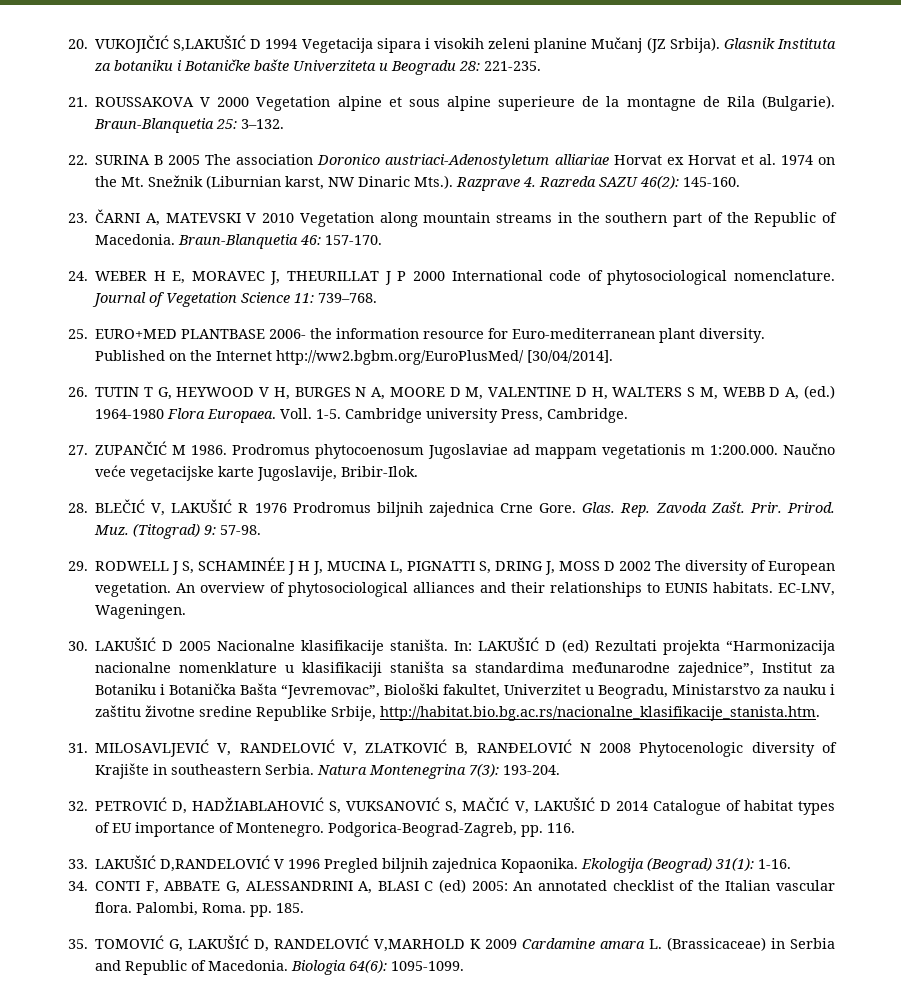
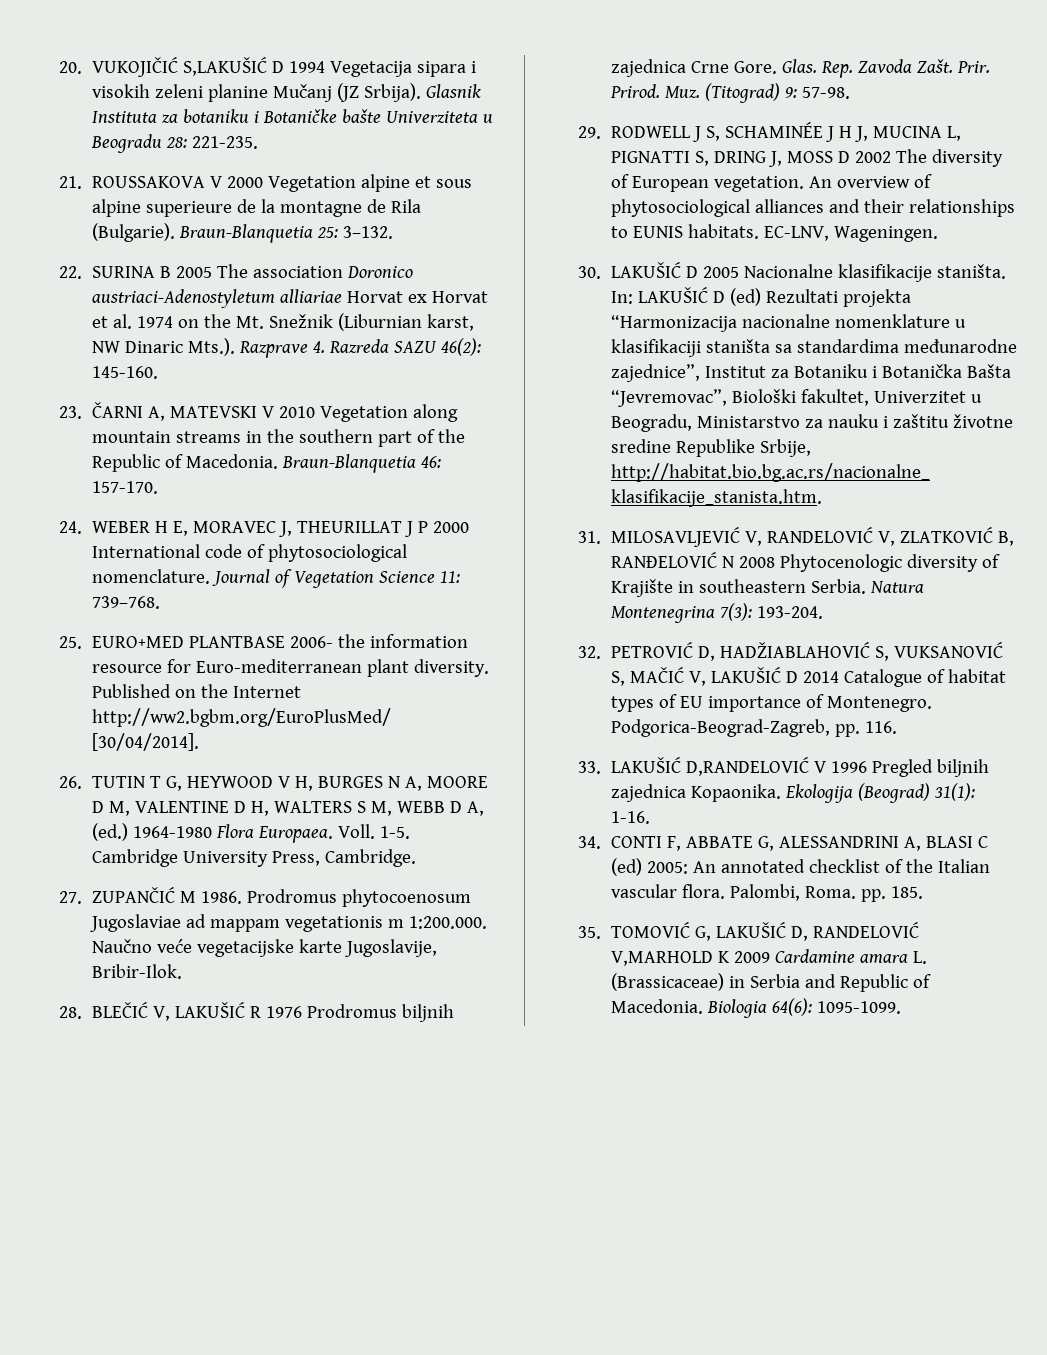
- Cambridge university Press, Cambridge.
+ Cambridge University Press, Cambridge.

